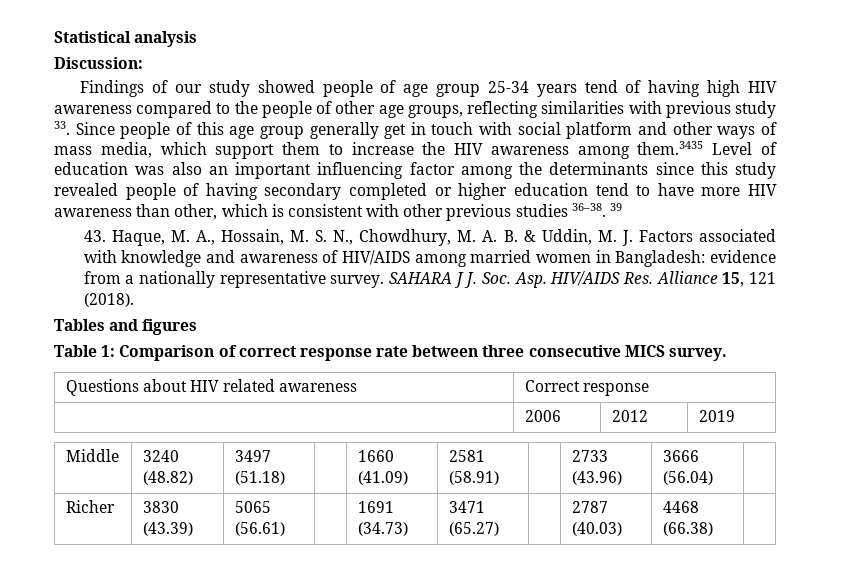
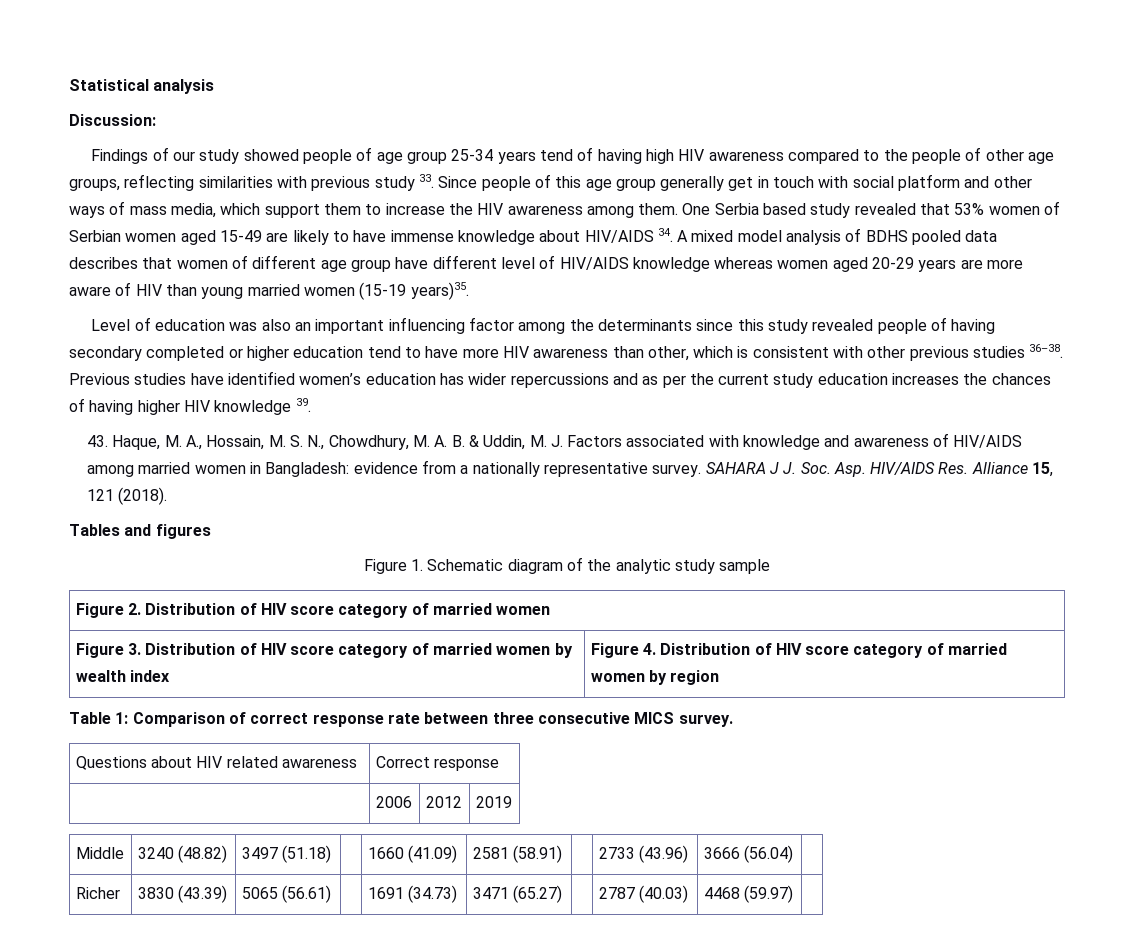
- Findings of our study showed people of age group 25-34 years tend of having high HIV awareness compared to the people of other age groups, reflecting similarities with previous study 33. Since people of this age group generally get in touch with social platform and other ways of mass media, which support them to increase the HIV awareness among them.3435 Level of education was also an important influencing factor among the determinants since this study revealed people of having secondary completed or higher education tend to have more HIV awareness than other, which is consistent with other previous studies 36–38.
+ Findings of our study showed people of age group 25-34 years tend of having high HIV awareness compared to the people of other age groups, reflecting similarities with previous study 33. Since people of this age group generally get in touch with social platform and other ways of mass media, which support them to increase the HIV awareness among them. One Serbia based study revealed that 53% women of Serbian women aged 15-49 are likely to have immense knowledge about HIV/AIDS 34. A mixed model analysis of BDHS pooled data describes that women of different age group have different level of HIV/AIDS knowledge whereas women aged 20-29 years are more aware of HIV than young married women (15-19 years)35.
+ Level of education was also an important influencing factor among the determinants since this study revealed people of having secondary completed or higher education tend to have more HIV awareness than other, which is consistent with other previous studies 36–38.
- 39
+ Previous studies have identified women’s education has wider repercussions and as per the current study education increases the chances of having higher HIV knowledge 39.
+ Figure 1. Schematic diagram of the analytic study sample
+ Figure 2. Distribution of HIV score category of married women
+ Figure 3. Distribution of HIV score category of married women by wealth index | Figure 4. Distribution of HIV score category of married women by region
- Richer | 3830 (43.39) | 5065 (56.61) | | 1691 (34.73) | 3471 (65.27) | | 2787 (40.03) | 4468 (66.38) |
+ Richer | 3830 (43.39) | 5065 (56.61) | | 1691 (34.73) | 3471 (65.27) | | 2787 (40.03) | 4468 (59.97) |

